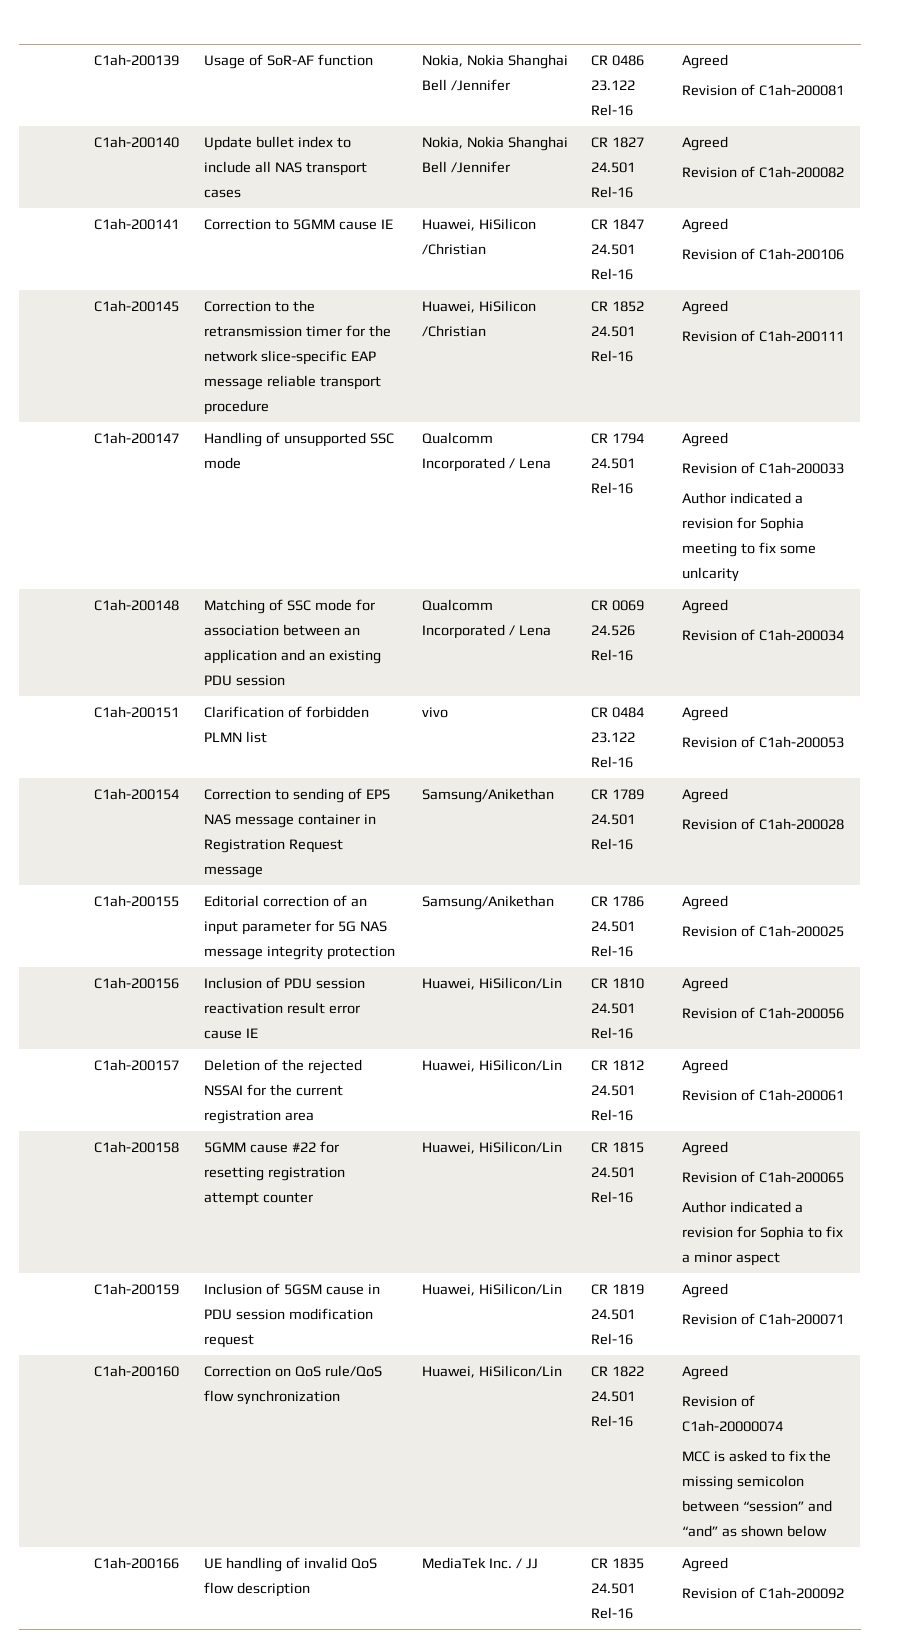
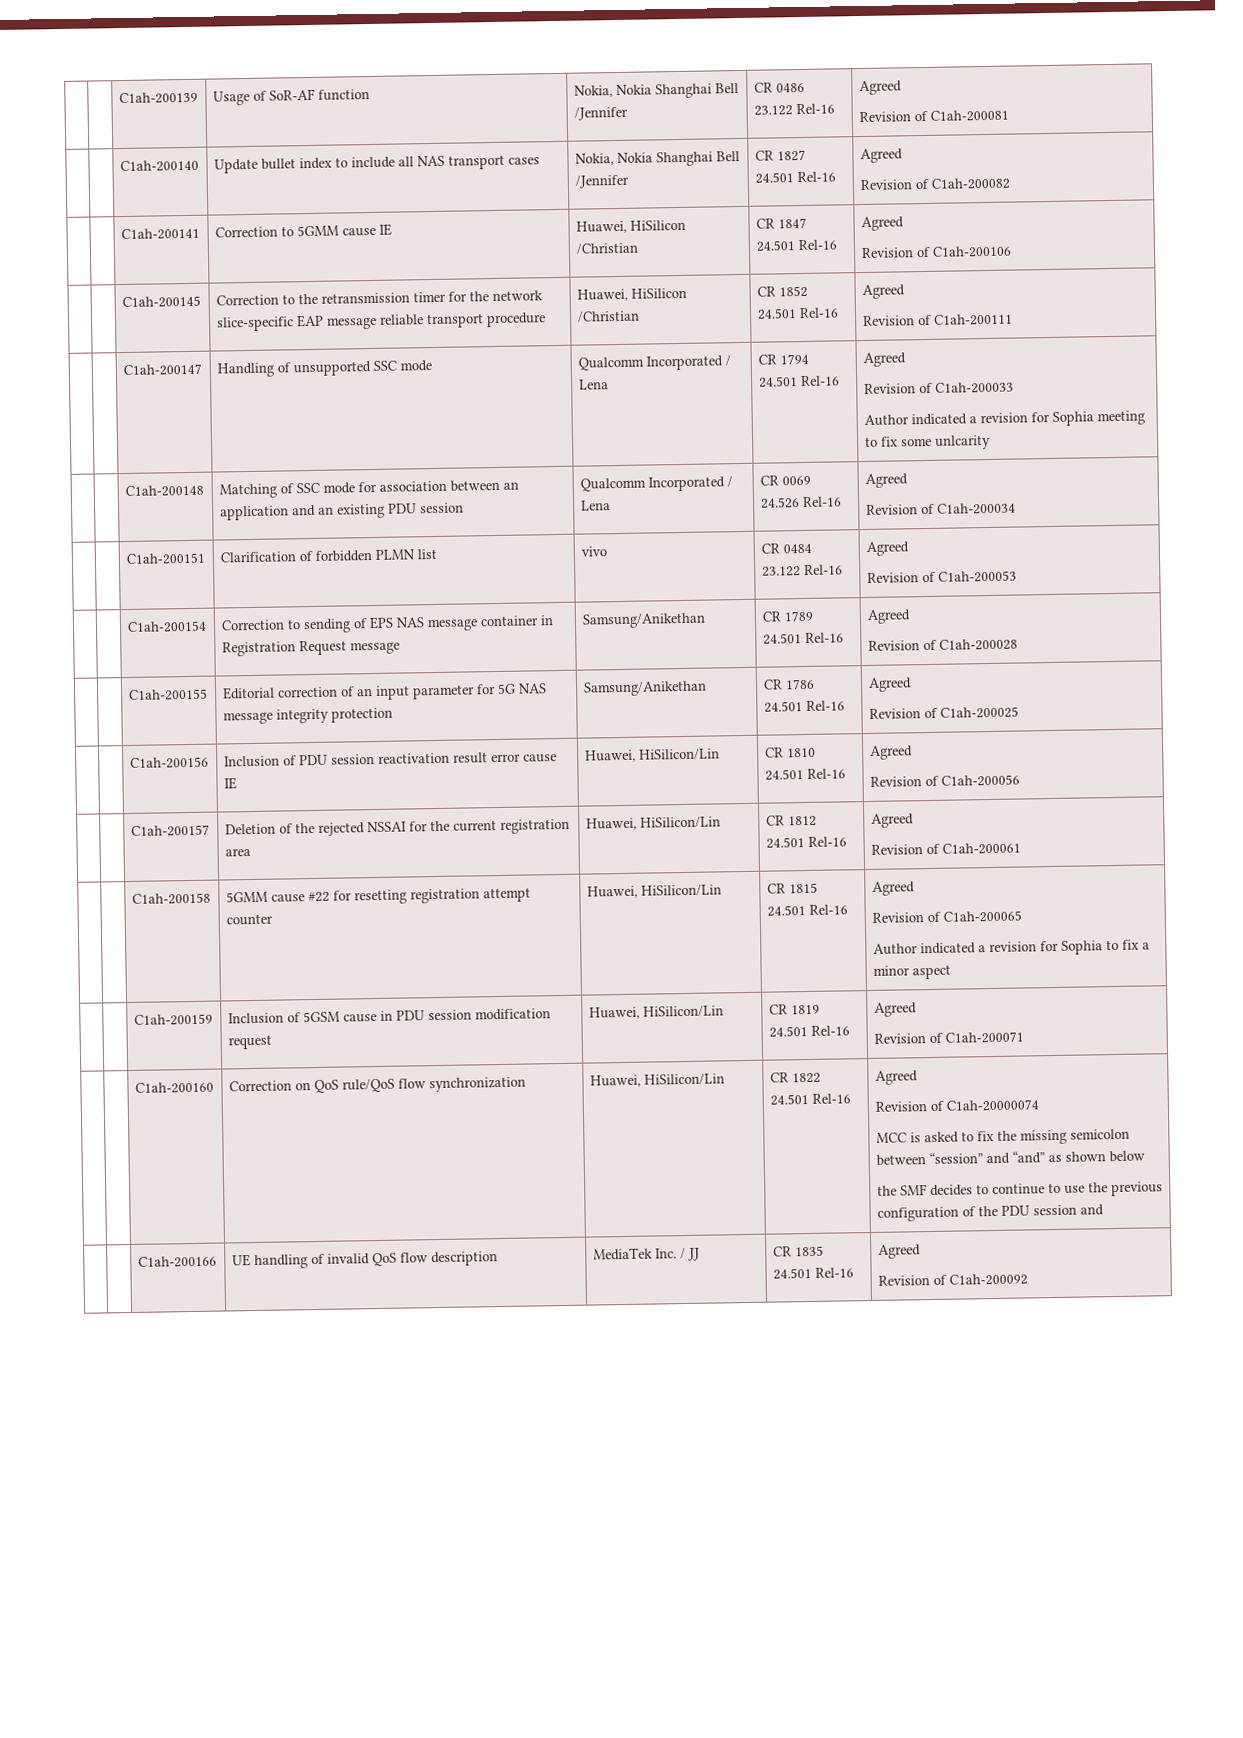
+ the SMF decides to continue to use the previous configuration of the PDU session and

